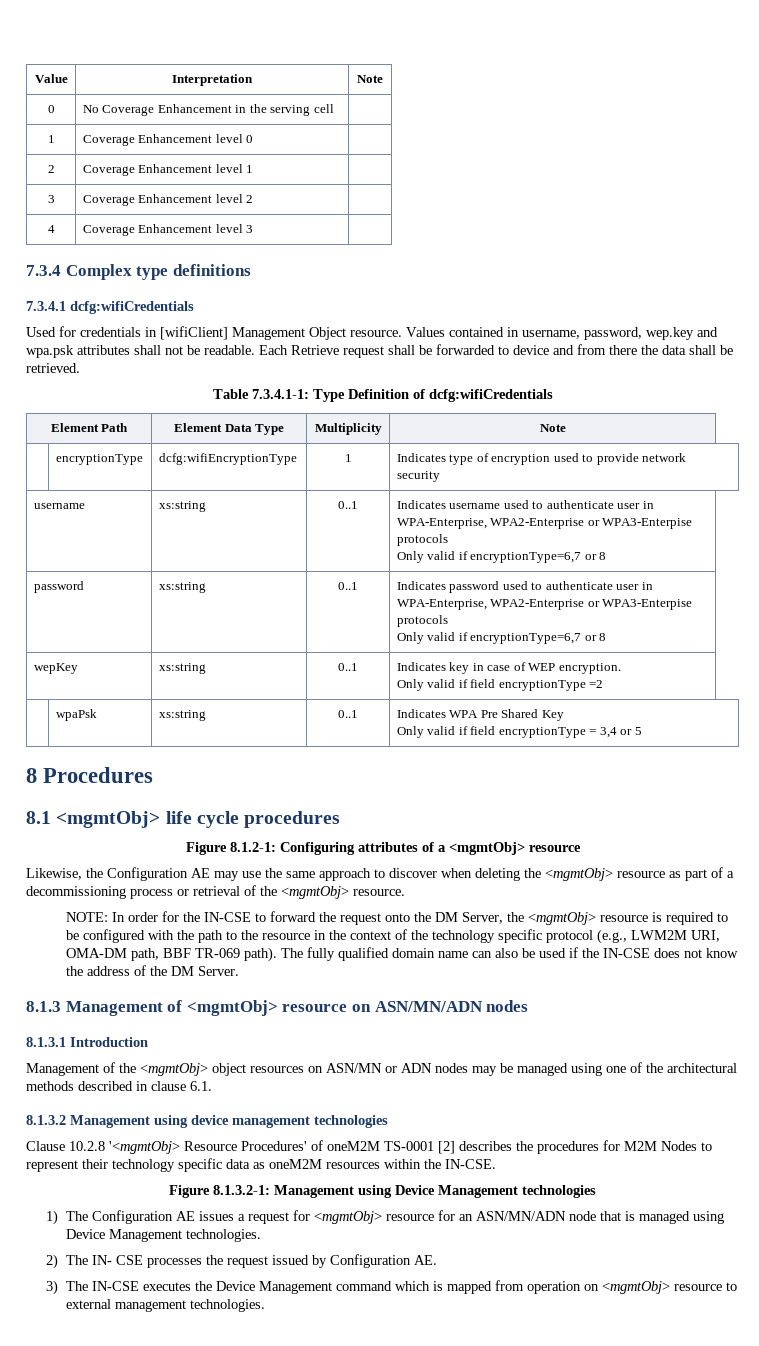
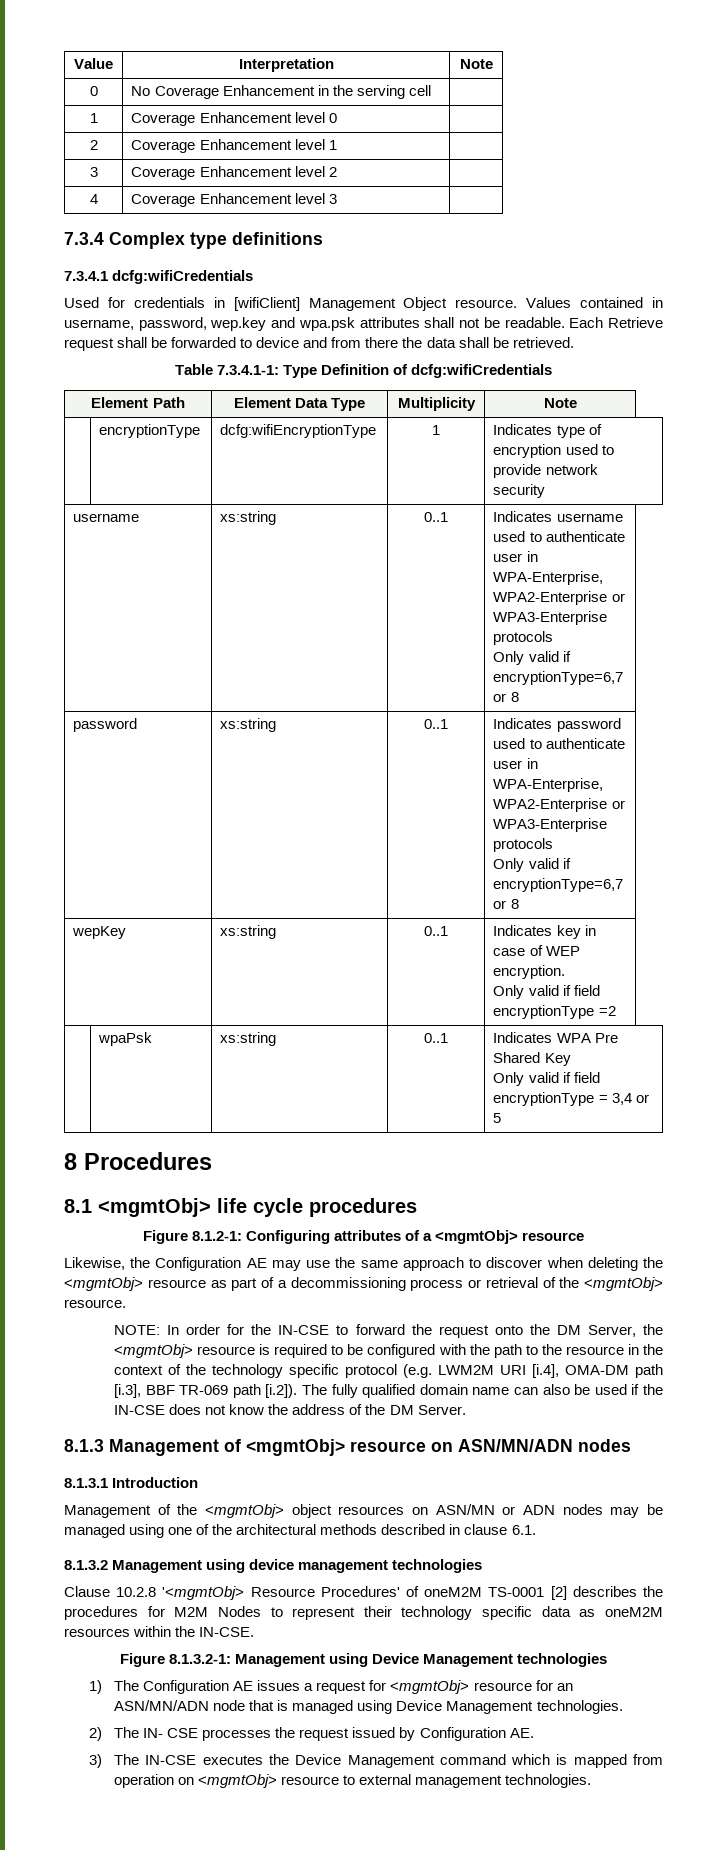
- username | xs:string | 0..1 | Indicates username used to authenticate user in WPA-Enterprise, WPA2-Enterprise or WPA3-Enterpise protocols
+ username | xs:string | 0..1 | Indicates username used to authenticate user in WPA-Enterprise, WPA2-Enterprise or WPA3-Enterprise protocols
- password | xs:string | 0..1 | Indicates password used to authenticate user in WPA-Enterprise, WPA2-Enterprise or WPA3-Enterpise protocols
+ password | xs:string | 0..1 | Indicates password used to authenticate user in WPA-Enterprise, WPA2-Enterprise or WPA3-Enterprise protocols
- NOTE: In order for the IN-CSE to forward the request onto the DM Server, the <mgmtObj> resource is required to be configured with the path to the resource in the context of the technology specific protocol (e.g., LWM2M URI, OMA-DM path, BBF TR-069 path). The fully qualified domain name can also be used if the IN-CSE does not know the address of the DM Server.
+ NOTE: In order for the IN-CSE to forward the request onto the DM Server, the <mgmtObj> resource is required to be configured with the path to the resource in the context of the technology specific protocol (e.g. LWM2M URI [i.4], OMA-DM path [i.3], BBF TR-069 path [i.2]). The fully qualified domain name can also be used if the IN-CSE does not know the address of the DM Server.

